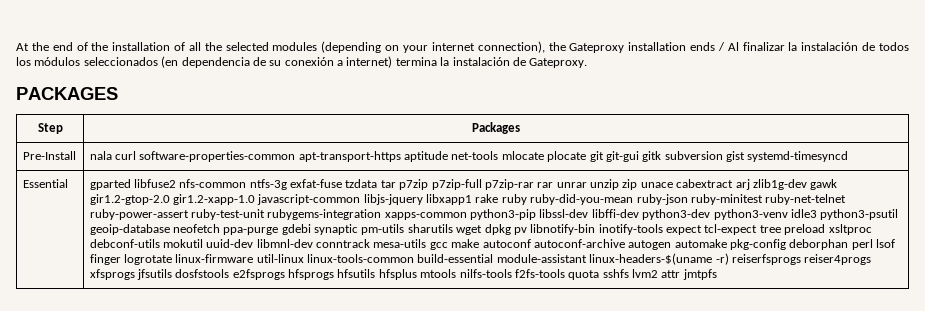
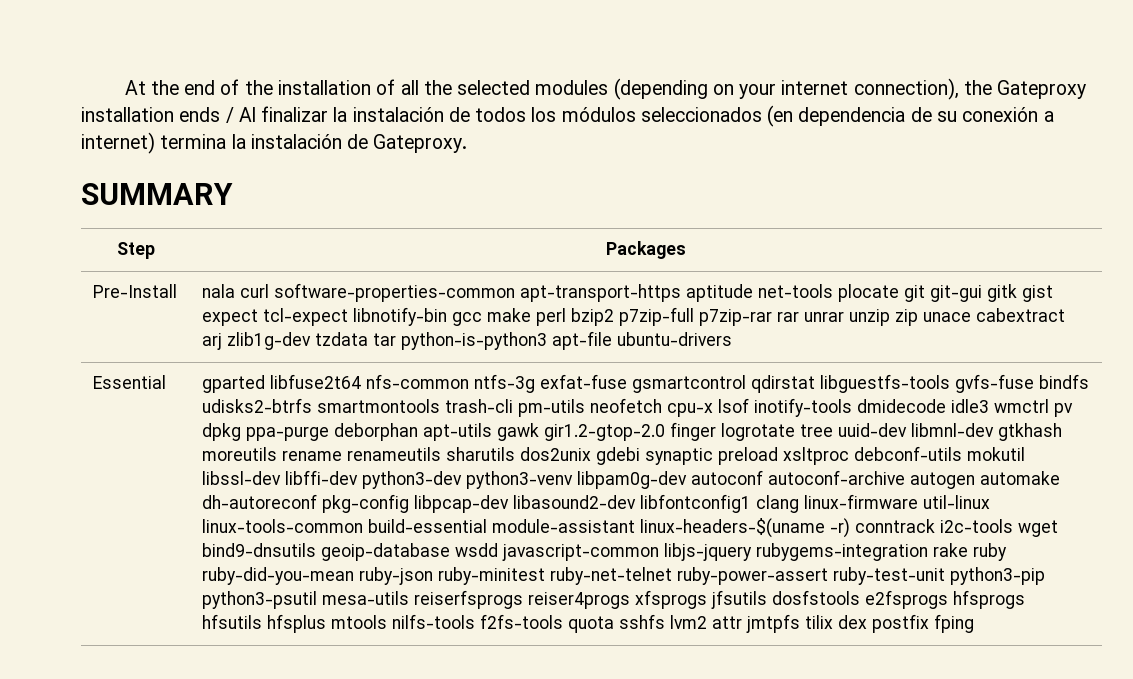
- PACKAGES
+ SUMMARY
- Pre-Install | nala curl software-properties-common apt-transport-https aptitude net-tools mlocate plocate git git-gui gitk subversion gist systemd-timesyncd
- Essential | gparted libfuse2 nfs-common ntfs-3g exfat-fuse tzdata tar p7zip p7zip-full p7zip-rar rar unrar unzip zip unace cabextract arj zlib1g-dev gawk gir1.2-gtop-2.0 gir1.2-xapp-1.0 javascript-common libjs-jquery libxapp1 rake ruby ruby-did-you-mean ruby-json ruby-minitest ruby-net-telnet ruby-power-assert ruby-test-unit rubygems-integration xapps-common python3-pip libssl-dev libffi-dev python3-dev python3-venv idle3 python3-psutil geoip-database neofetch ppa-purge gdebi synaptic pm-utils sharutils wget dpkg pv libnotify-bin inotify-tools expect tcl-expect tree preload xsltproc debconf-utils mokutil uuid-dev libmnl-dev conntrack mesa-utils gcc make autoconf autoconf-archive autogen automake pkg-config deborphan perl lsof finger logrotate linux-firmware util-linux linux-tools-common build-essential module-assistant linux-headers-$(uname -r) reiserfsprogs reiser4progs xfsprogs jfsutils dosfstools e2fsprogs hfsprogs hfsutils hfsplus mtools nilfs-tools f2fs-tools quota sshfs lvm2 attr jmtpfs
+ Pre-Install | nala curl software-properties-common apt-transport-https aptitude net-tools plocate git git-gui gitk gist expect tcl-expect libnotify-bin gcc make perl bzip2 p7zip-full p7zip-rar rar unrar unzip zip unace cabextract arj zlib1g-dev tzdata tar python-is-python3 apt-file ubuntu-drivers
+ Essential | gparted libfuse2t64 nfs-common ntfs-3g exfat-fuse gsmartcontrol qdirstat libguestfs-tools gvfs-fuse bindfs udisks2-btrfs smartmontools trash-cli pm-utils neofetch cpu-x lsof inotify-tools dmidecode idle3 wmctrl pv dpkg ppa-purge deborphan apt-utils gawk gir1.2-gtop-2.0 finger logrotate tree uuid-dev libmnl-dev gtkhash moreutils rename renameutils sharutils dos2unix gdebi synaptic preload xsltproc debconf-utils mokutil libssl-dev libffi-dev python3-dev python3-venv libpam0g-dev autoconf autoconf-archive autogen automake dh-autoreconf pkg-config libpcap-dev libasound2-dev libfontconfig1 clang linux-firmware util-linux linux-tools-common build-essential module-assistant linux-headers-$(uname -r) conntrack i2c-tools wget bind9-dnsutils geoip-database wsdd javascript-common libjs-jquery rubygems-integration rake ruby ruby-did-you-mean ruby-json ruby-minitest ruby-net-telnet ruby-power-assert ruby-test-unit python3-pip python3-psutil mesa-utils reiserfsprogs reiser4progs xfsprogs jfsutils dosfstools e2fsprogs hfsprogs hfsutils hfsplus mtools nilfs-tools f2fs-tools quota sshfs lvm2 attr jmtpfs tilix dex postfix fping

